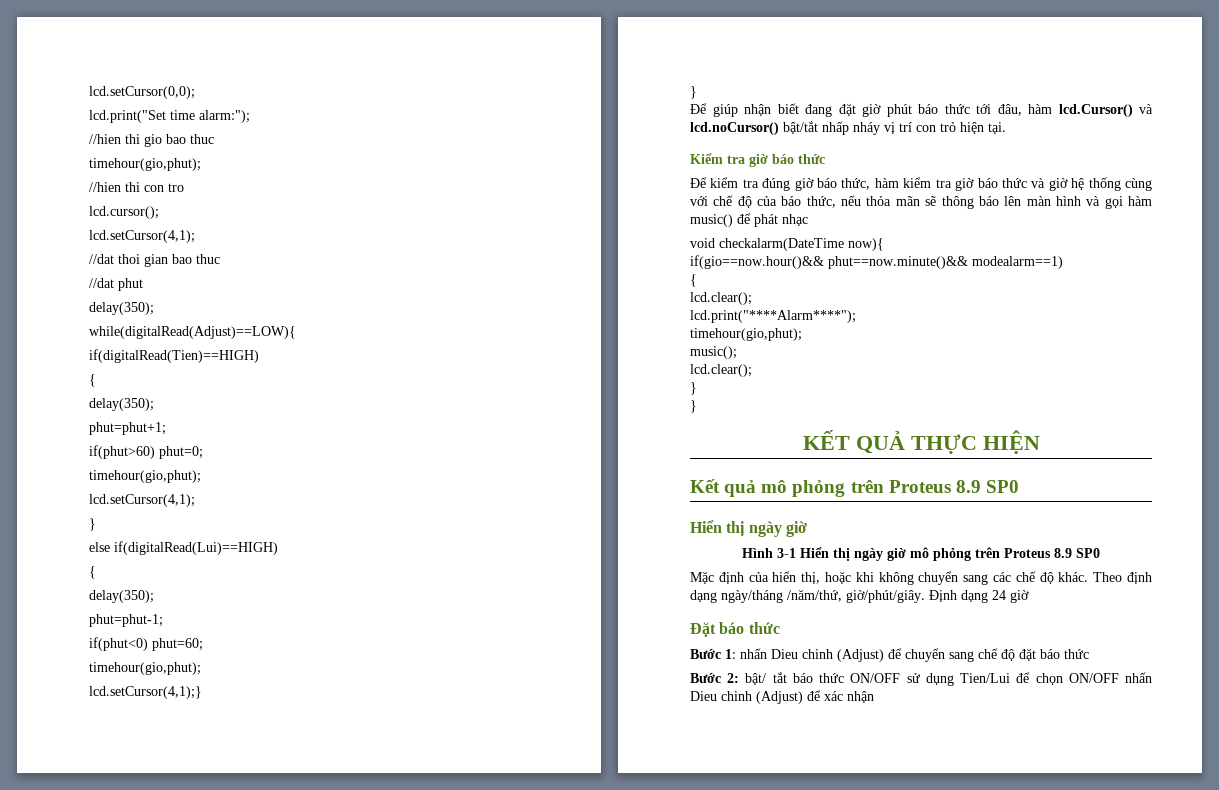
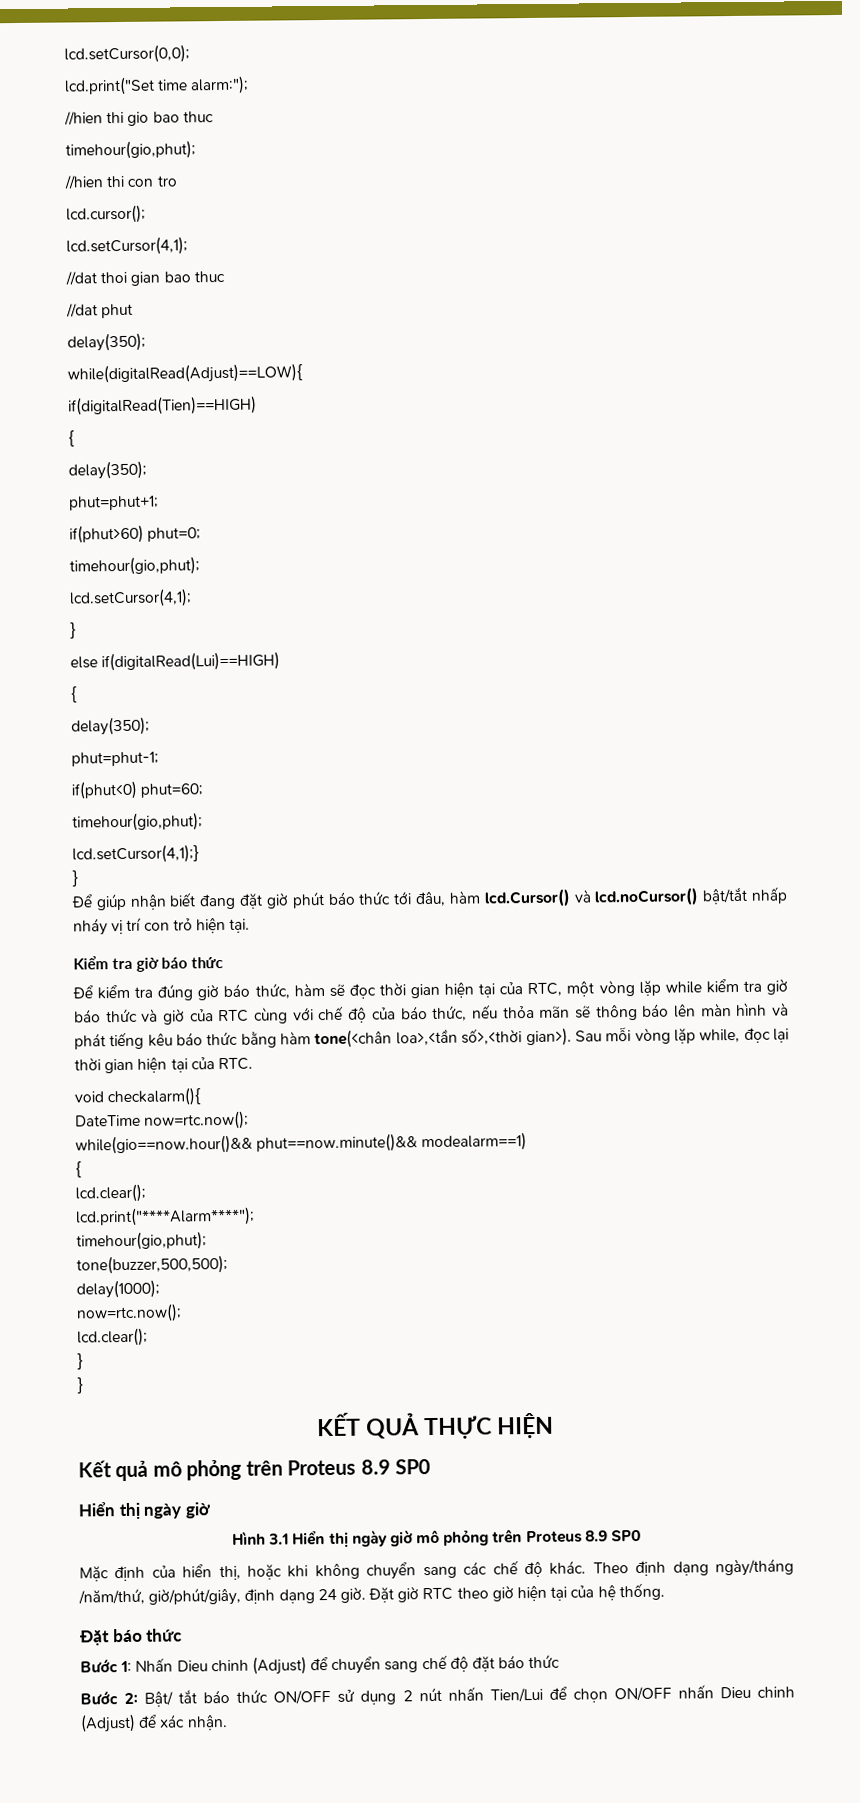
- Để kiểm tra đúng giờ báo thức, hàm kiểm tra giờ báo thức và giờ hệ thống cùng với chế độ của báo thức, nếu thỏa mãn sẽ thông báo lên màn hình và gọi hàm music() để phát nhạc
- void checkalarm(DateTime now){
- if(gio==now.hour()&& phut==now.minute()&& modealarm==1)
+ Để kiểm tra đúng giờ báo thức, hàm sẽ đọc thời gian hiện tại của RTC, một vòng lặp while kiểm tra giờ báo thức và giờ của RTC cùng với chế độ của báo thức, nếu thỏa mãn sẽ thông báo lên màn hình và phát tiếng kêu báo thức bằng hàm tone(<chân loa>,<tần số>,<thời gian>). Sau mỗi vòng lặp while, đọc lại thời gian hiện tại của RTC.
+ void checkalarm(){
+ DateTime now=rtc.now();
+ while(gio==now.hour()&& phut==now.minute()&& modealarm==1)
- music();
+ tone(buzzer,500,500);
+ delay(1000);
+ now=rtc.now();
- Hình 3-1 Hiển thị ngày giờ mô phỏng trên Proteus 8.9 SP0
+ Hình 3.1 Hiển thị ngày giờ mô phỏng trên Proteus 8.9 SP0
- Theo định dạng ngày/tháng /năm/thứ, giờ/phút/giây. Định dạng 24 giờ
+ Theo định dạng ngày/tháng /năm/thứ, giờ/phút/giây, định dạng 24 giờ. Đặt giờ RTC theo giờ hiện tại của hệ thống.
- Bước 1: nhấn Dieu chinh (Adjust) để chuyển sang chế độ đặt báo thức
+ Bước 1: Nhấn Dieu chinh (Adjust) để chuyển sang chế độ đặt báo thức
- Bước 2: bật/ tắt báo thức ON/OFF sử dụng Tien/Lui để chọn ON/OFF nhấn Dieu chinh (Adjust) để xác nhận
+ Bước 2: Bật/ tắt báo thức ON/OFF sử dụng 2 nút nhấn Tien/Lui để chọn ON/OFF nhấn Dieu chinh (Adjust) để xác nhận.

